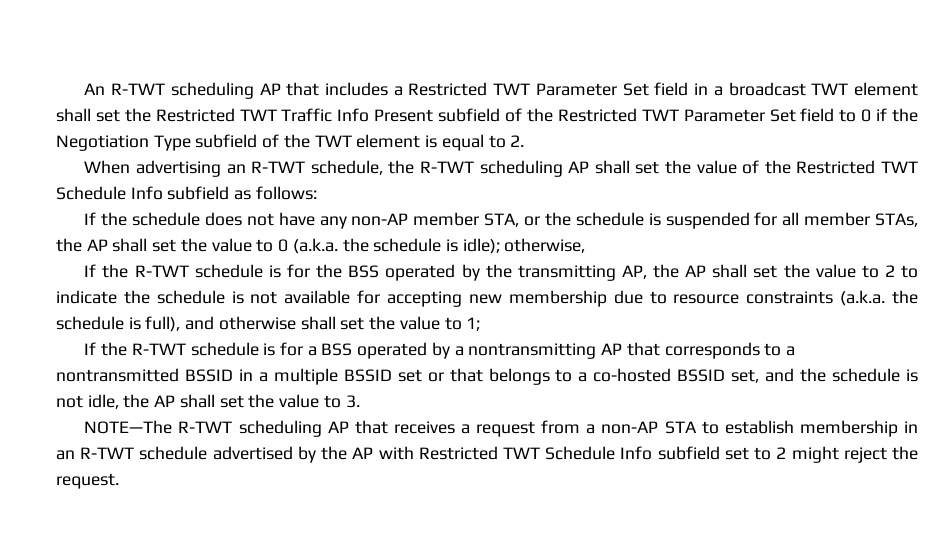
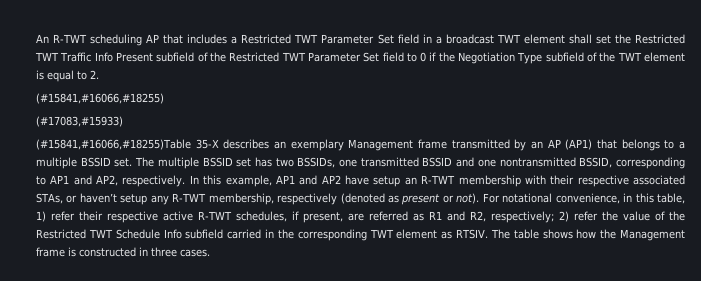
- When advertising an R-TWT schedule, the R-TWT scheduling AP shall set the value of the Restricted TWT Schedule Info subfield as follows:
- If the schedule does not have any non-AP member STA, or the schedule is suspended for all member STAs, the AP shall set the value to 0 (a.k.a. the schedule is idle); otherwise,
- If the R-TWT schedule is for the BSS operated by the transmitting AP, the AP shall set the value to 2 to indicate the schedule is not available for accepting new membership due to resource constraints (a.k.a. the schedule is full), and otherwise shall set the value to 1;
- If the R-TWT schedule is for a BSS operated by a nontransmitting AP that corresponds to a nontransmitted BSSID in a multiple BSSID set or that belongs to a co-hosted BSSID set, and the schedule is not idle, the AP shall set the value to 3.
- NOTE—The R-TWT scheduling AP that receives a request from a non-AP STA to establish membership in an R-TWT schedule advertised by the AP with Restricted TWT Schedule Info subfield set to 2 might reject the request.
+ (#15841,#16066,#18255)
+ (#17083,#15933)
+ (#15841,#16066,#18255)Table 35-X describes an exemplary Management frame transmitted by an AP (AP1) that belongs to a multiple BSSID set. The multiple BSSID set has two BSSIDs, one transmitted BSSID and one nontransmitted BSSID, corresponding to AP1 and AP2, respectively. In this example, AP1 and AP2 have setup an R-TWT membership with their respective associated STAs, or haven’t setup any R-TWT membership, respectively (denoted as present or not). For notational convenience, in this table, 1) refer their respective active R-TWT schedules, if present, are referred as R1 and R2, respectively; 2) refer the value of the Restricted TWT Schedule Info subfield carried in the corresponding TWT element as RTSIV. The table shows how the Management frame is constructed in three cases.

